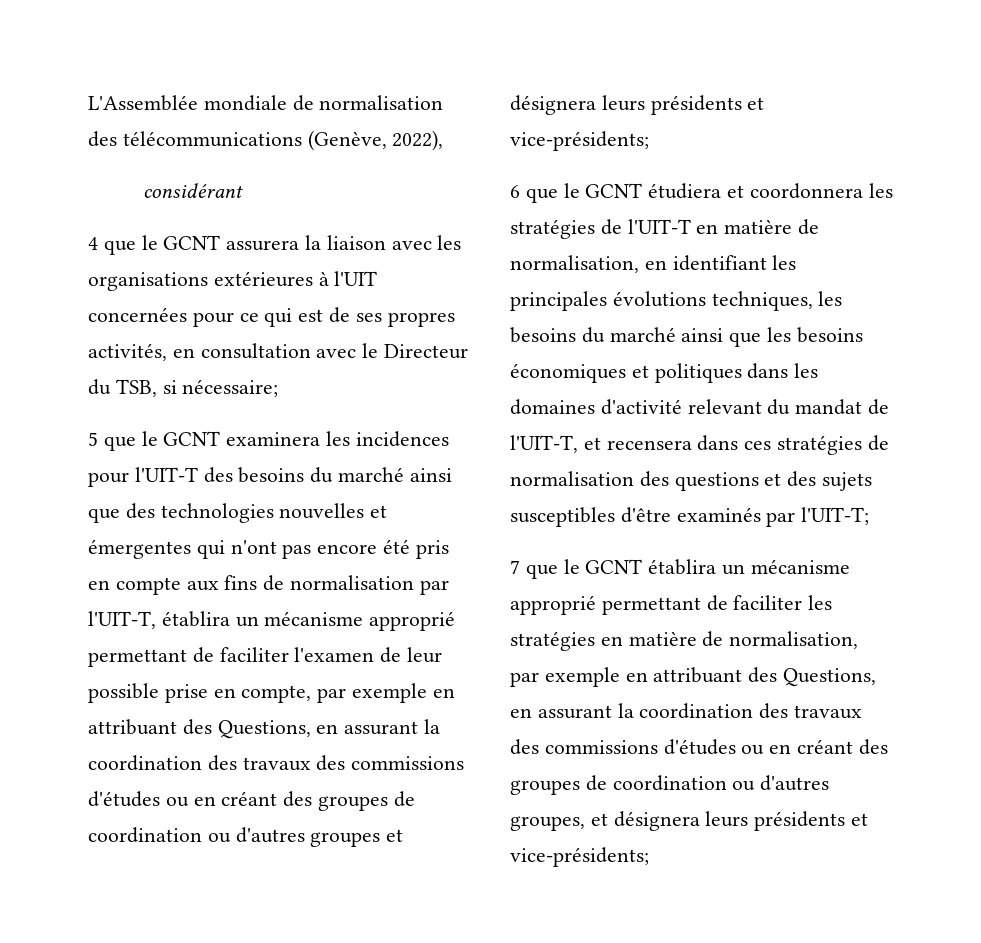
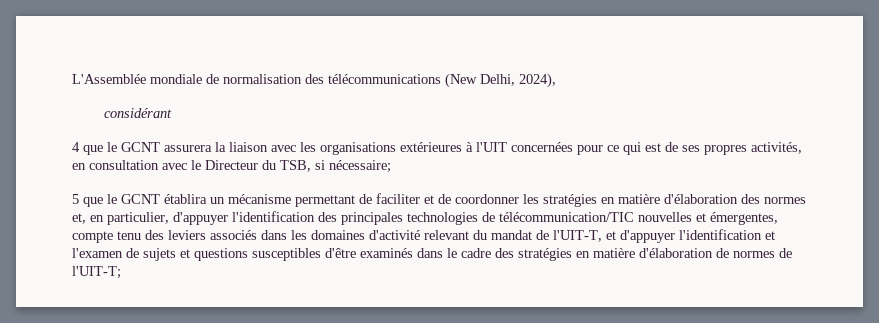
- L'Assemblée mondiale de normalisation des télécommunications (Genève, 2022),
+ L'Assemblée mondiale de normalisation des télécommunications (New Delhi, 2024),
- 5 que le GCNT examinera les incidences pour l'UIT-T des besoins du marché ainsi que des technologies nouvelles et émergentes qui n'ont pas encore été pris en compte aux fins de normalisation par l'UIT-T, établira un mécanisme approprié permettant de faciliter l'examen de leur possible prise en compte, par exemple en attribuant des Questions, en assurant la coordination des travaux des commissions d'études ou en créant des groupes de coordination ou d'autres groupes et désignera leurs présidents et vice-présidents;
- 6 que le GCNT étudiera et coordonnera les stratégies de l'UIT-T en matière de normalisation, en identifiant les principales évolutions techniques, les besoins du marché ainsi que les besoins économiques et politiques dans les domaines d'activité relevant du mandat de l'UIT-T, et recensera dans ces stratégies de normalisation des questions et des sujets susceptibles d'être examinés par l'UIT-T;
- 7 que le GCNT établira un mécanisme approprié permettant de faciliter les stratégies en matière de normalisation, par exemple en attribuant des Questions, en assurant la coordination des travaux des commissions d'études ou en créant des groupes de coordination ou d'autres groupes, et désignera leurs présidents et vice-présidents;
+ 5 que le GCNT établira un mécanisme permettant de faciliter et de coordonner les stratégies en matière d'élaboration des normes et, en particulier, d'appuyer l'identification des principales technologies de télécommunication/TIC nouvelles et émergentes, compte tenu des leviers associés dans les domaines d'activité relevant du mandat de l'UIT-T, et d'appuyer l'identification et l'examen de sujets et questions susceptibles d'être examinés dans le cadre des stratégies en matière d'élaboration de normes de l'UIT-T;

